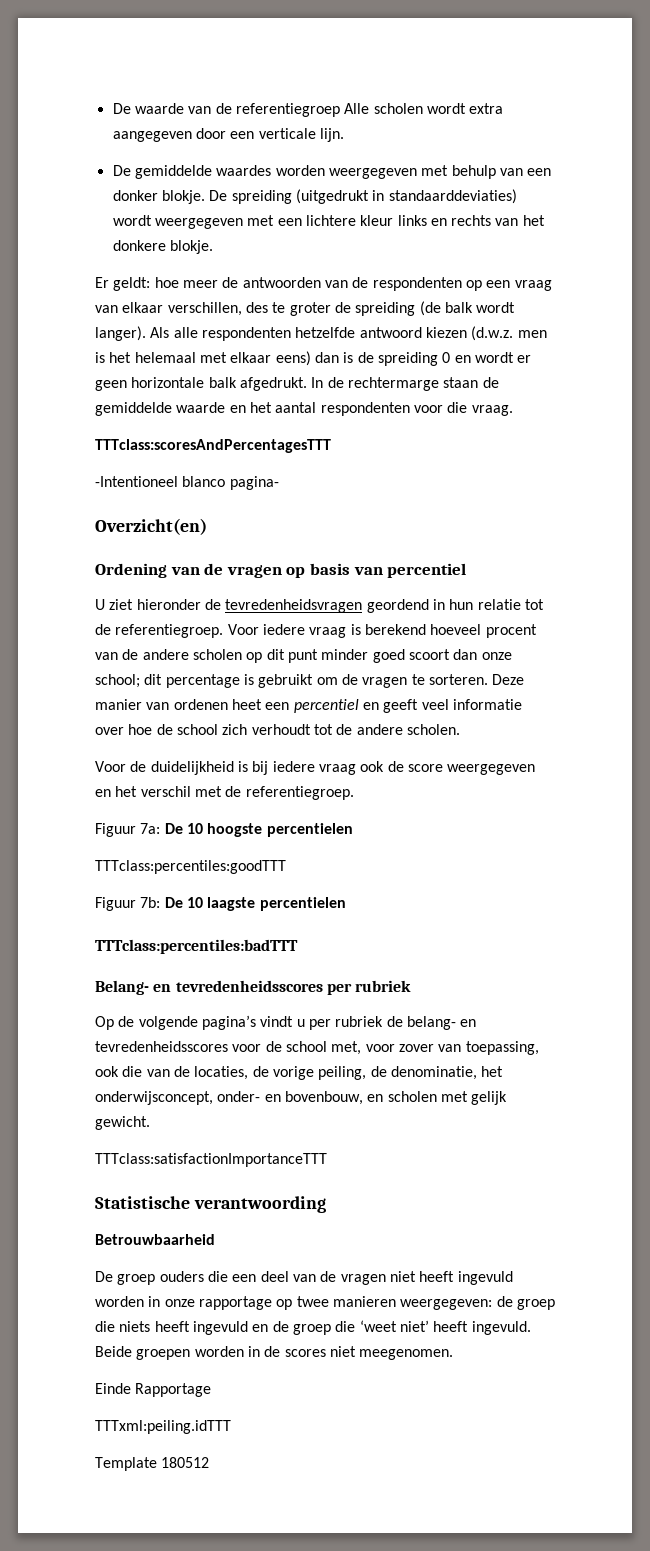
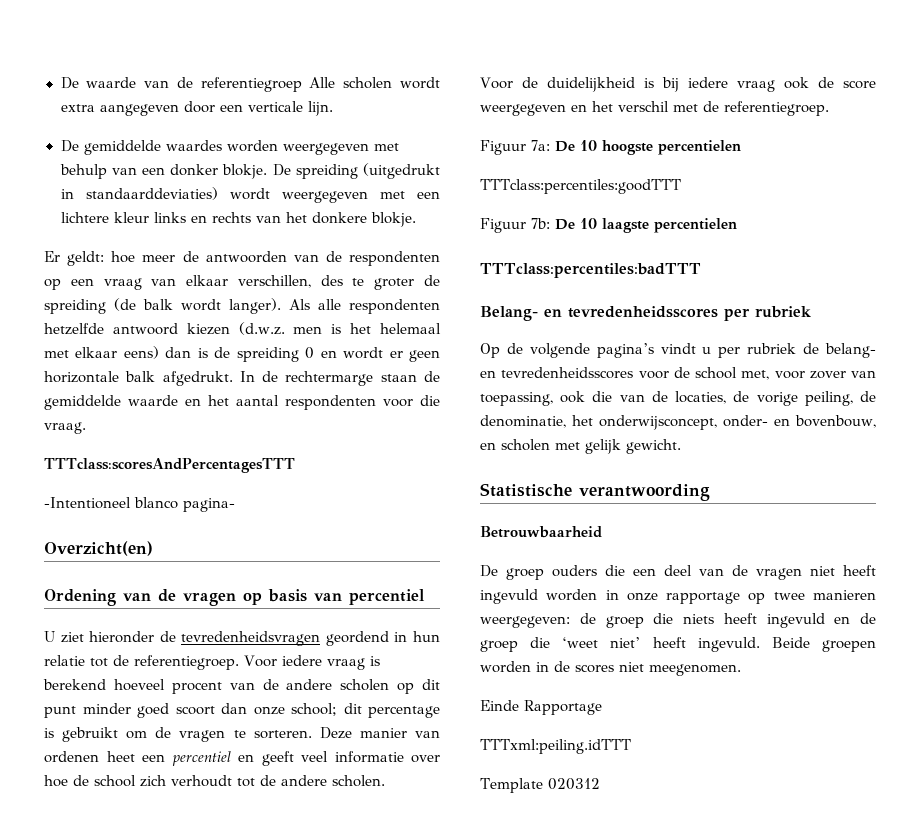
- TTTclass:satisfactionImportanceTTT
- Template 180512
+ Template 020312

